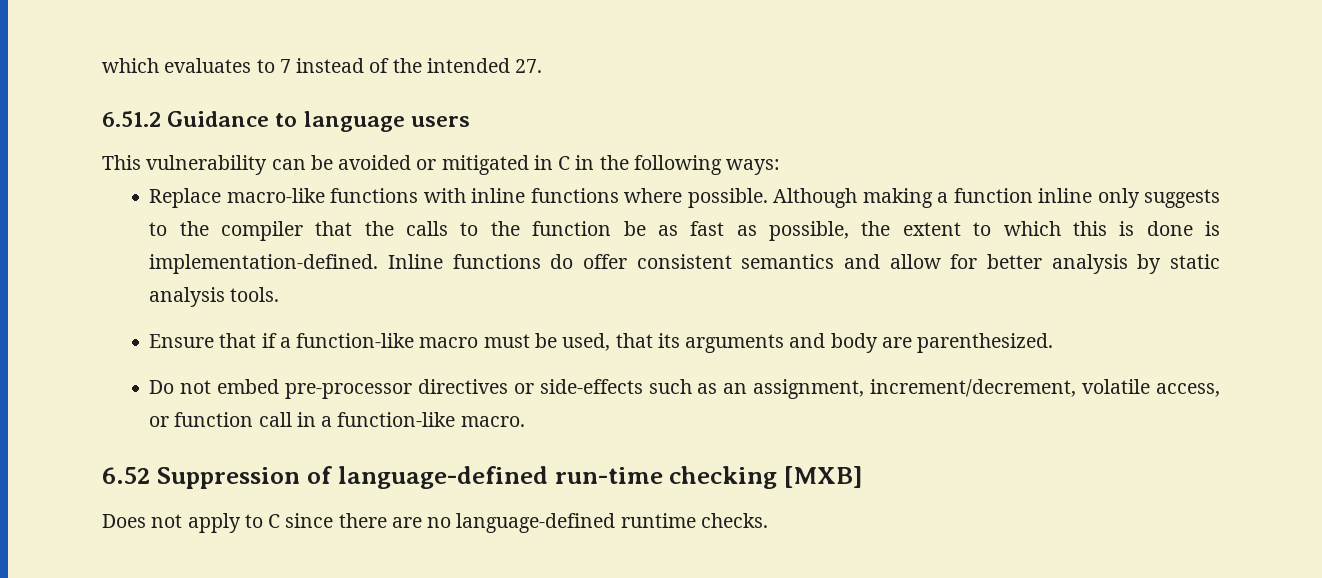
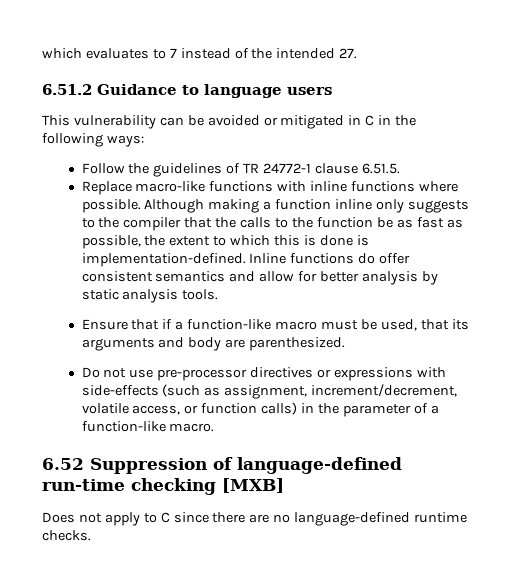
+ Follow the guidelines of TR 24772-1 clause 6.51.5.
- Do not embed pre-processor directives or side-effects such as an assignment, increment/decrement, volatile access, or function call in a function-like macro.
+ Do not use pre-processor directives or expressions with side-effects (such as assignment, increment/decrement, volatile access, or function calls) in the parameter of a function-like macro.

